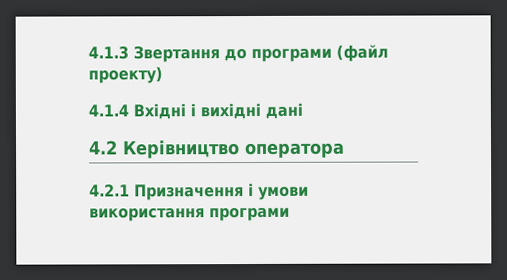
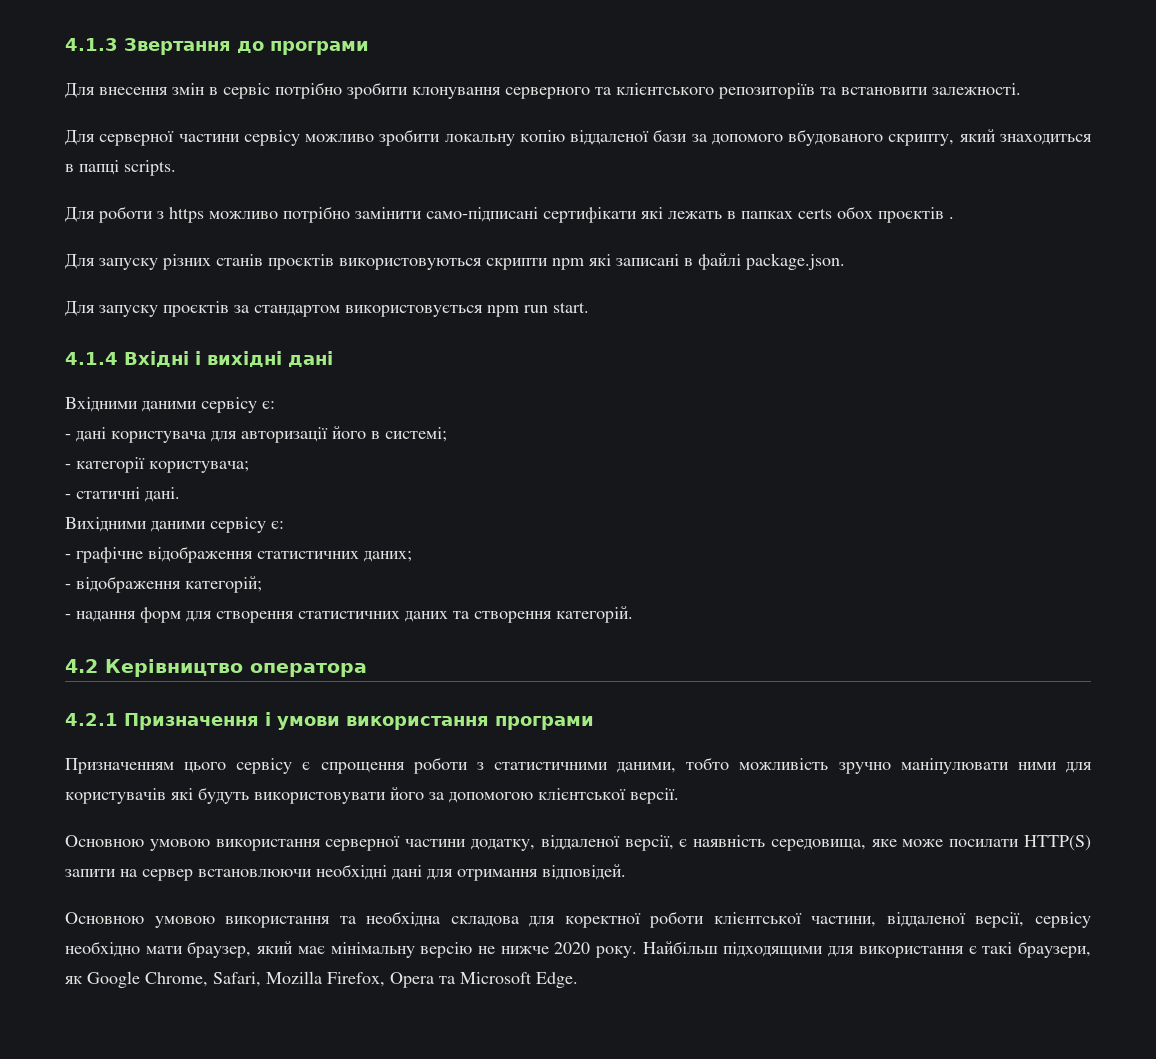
- 4.1.3 Звертання до програми (файл проекту)
+ 4.1.3 Звертання до програми
+ Для внесення змін в сервіс потрібно зробити клонування серверного та клієнтського репозиторіїв та встановити залежності.
+ Для серверної частини сервісу можливо зробити локальну копію віддаленої бази за допомого вбудованого скрипту, який знаходиться в папці scripts.
+ Для роботи з https можливо потрібно замінити само-підписані сертифікати які лежать в папках certs обох проєктів .
+ Для запуску різних станів проєктів використовуються скрипти npm які записані в файлі package.json.
+ Для запуску проєктів за стандартом використовується npm run start.
+ Вхідними даними сервісу є:
+ - дані користувача для авторизації його в системі;
+ - категорії користувача;
+ - статичні дані.
+ Вихідними даними сервісу є:
+ - графічне відображення статистичних даних;
+ - відображення категорій;
+ - надання форм для створення статистичних даних та створення категорій.
+ Призначенням цього сервісу є спрощення роботи з статистичними даними, тобто можливість зручно маніпулювати ними для користувачів які будуть використовувати його за допомогою клієнтської версії.
+ Основною умовою використання серверної частини додатку, віддаленої версії, є наявність середовища, яке може посилати HTTP(S) запити на сервер встановлюючи необхідні дані для отримання відповідей.
+ Основною умовою використання та необхідна складова для коректної роботи клієнтської частини, віддаленої версії, сервісу необхідно мати браузер, який має мінімальну версію не нижче 2020 року. Найбільш підходящими для використання є такі браузери, як Google Chrome, Safari, Mozilla Firefox, Opera та Microsoft Edge.

